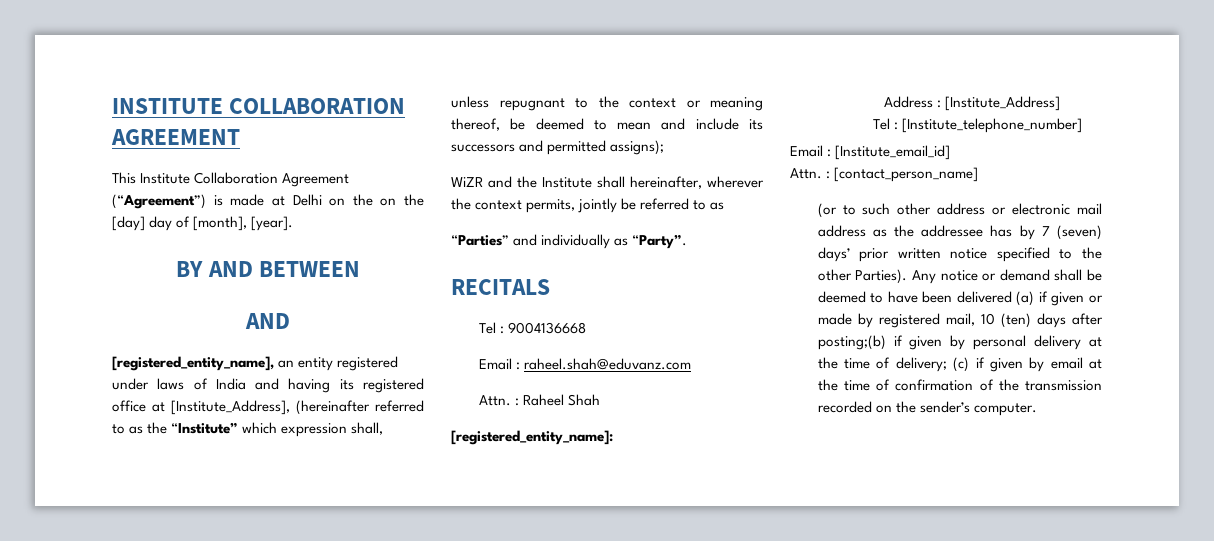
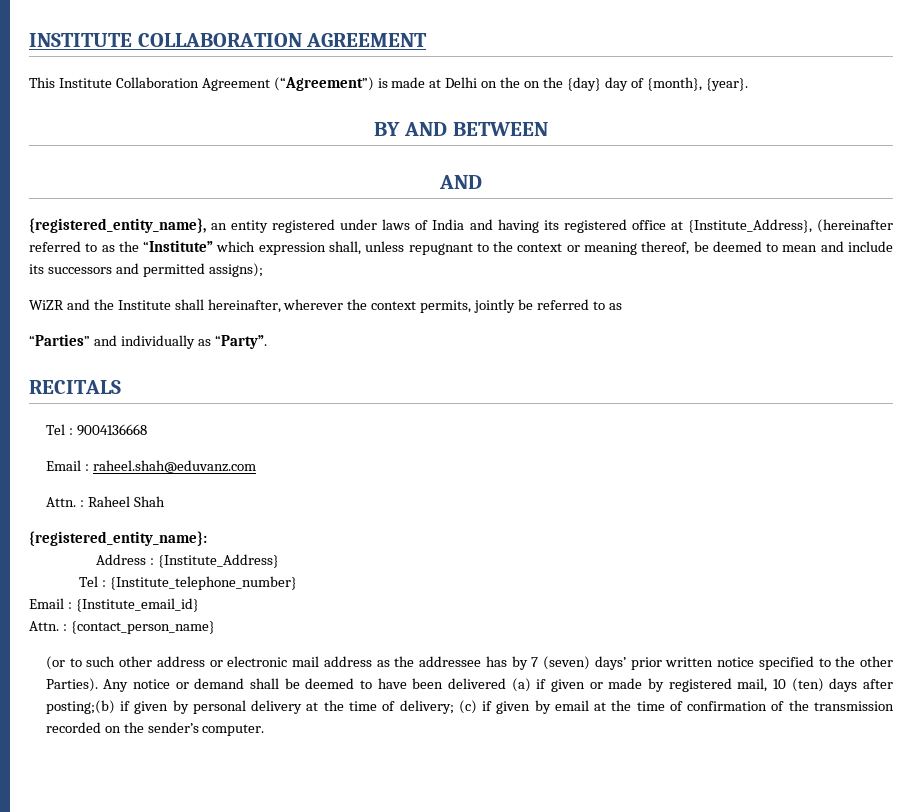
- This Institute Collaboration Agreement (“Agreement”) is made at Delhi on the on the [day] day of [month], [year].
+ This Institute Collaboration Agreement (“Agreement”) is made at Delhi on the on the {day} day of {month}, {year}.
- [registered_entity_name], an entity registered under laws of India and having its registered office at [Institute_Address], (hereinafter referred to as the “Institute” which expression shall, unless repugnant to the context or meaning thereof, be deemed to mean and include its successors and permitted assigns);
+ {registered_entity_name}, an entity registered under laws of India and having its registered office at {Institute_Address}, (hereinafter referred to as the “Institute” which expression shall, unless repugnant to the context or meaning thereof, be deemed to mean and include its successors and permitted assigns);
- [registered_entity_name]:
+ {registered_entity_name}:
- Address : [Institute_Address]
- Tel : [Institute_telephone_number]
- Email : [Institute_email_id]
- Attn. : [contact_person_name]
+ Address : {Institute_Address}
+ Tel : {Institute_telephone_number}
+ Email : {Institute_email_id}
+ Attn. : {contact_person_name}

